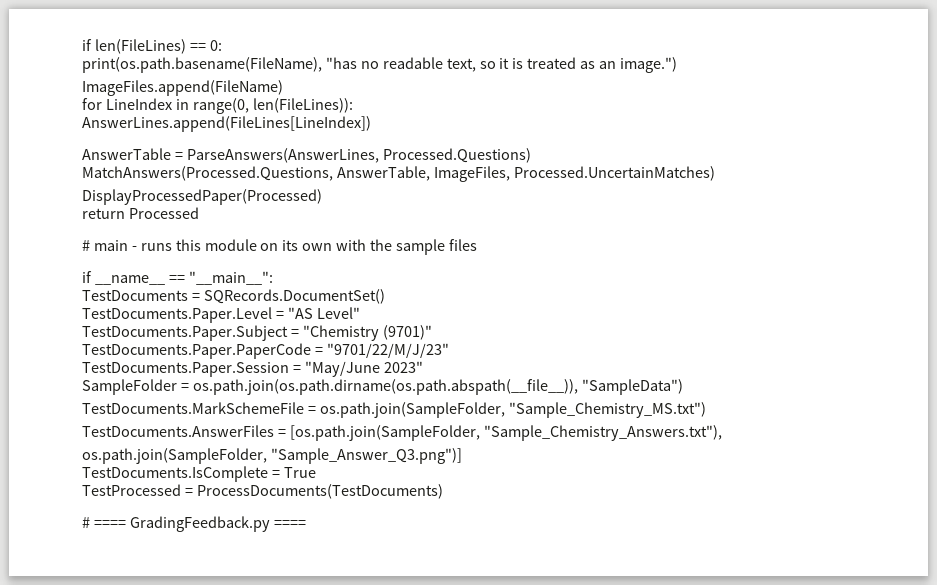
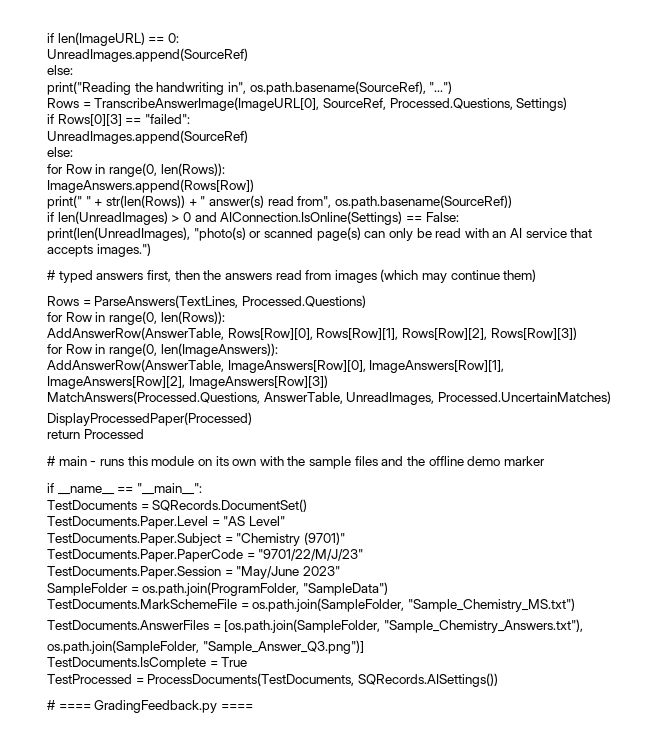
- if len(FileLines) == 0:
- print(os.path.basename(FileName), "has no readable text, so it is treated as an image.")
- ImageFiles.append(FileName)
- for LineIndex in range(0, len(FileLines)):
- AnswerLines.append(FileLines[LineIndex])
- AnswerTable = ParseAnswers(AnswerLines, Processed.Questions)
+ if len(ImageURL) == 0:
+ UnreadImages.append(SourceRef)
+ else:
+ print("Reading the handwriting in", os.path.basename(SourceRef), "...")
+ Rows = TranscribeAnswerImage(ImageURL[0], SourceRef, Processed.Questions, Settings)
+ if Rows[0][3] == "failed":
+ UnreadImages.append(SourceRef)
+ else:
+ for Row in range(0, len(Rows)):
+ ImageAnswers.append(Rows[Row])
+ print(" " + str(len(Rows)) + " answer(s) read from", os.path.basename(SourceRef))
+ if len(UnreadImages) > 0 and AIConnection.IsOnline(Settings) == False:
+ print(len(UnreadImages), "photo(s) or scanned page(s) can only be read with an AI service that accepts images.")
+ # typed answers first, then the answers read from images (which may continue them)
+ Rows = ParseAnswers(TextLines, Processed.Questions)
+ for Row in range(0, len(Rows)):
+ AddAnswerRow(AnswerTable, Rows[Row][0], Rows[Row][1], Rows[Row][2], Rows[Row][3])
+ for Row in range(0, len(ImageAnswers)):
+ AddAnswerRow(AnswerTable, ImageAnswers[Row][0], ImageAnswers[Row][1], ImageAnswers[Row][2], ImageAnswers[Row][3])
- MatchAnswers(Processed.Questions, AnswerTable, ImageFiles, Processed.UncertainMatches)
+ MatchAnswers(Processed.Questions, AnswerTable, UnreadImages, Processed.UncertainMatches)
- # main - runs this module on its own with the sample files
+ # main - runs this module on its own with the sample files and the offline demo marker
- SampleFolder = os.path.join(os.path.dirname(os.path.abspath(__file__)), "SampleData")
+ SampleFolder = os.path.join(ProgramFolder, "SampleData")
- TestProcessed = ProcessDocuments(TestDocuments)
+ TestProcessed = ProcessDocuments(TestDocuments, SQRecords.AISettings())

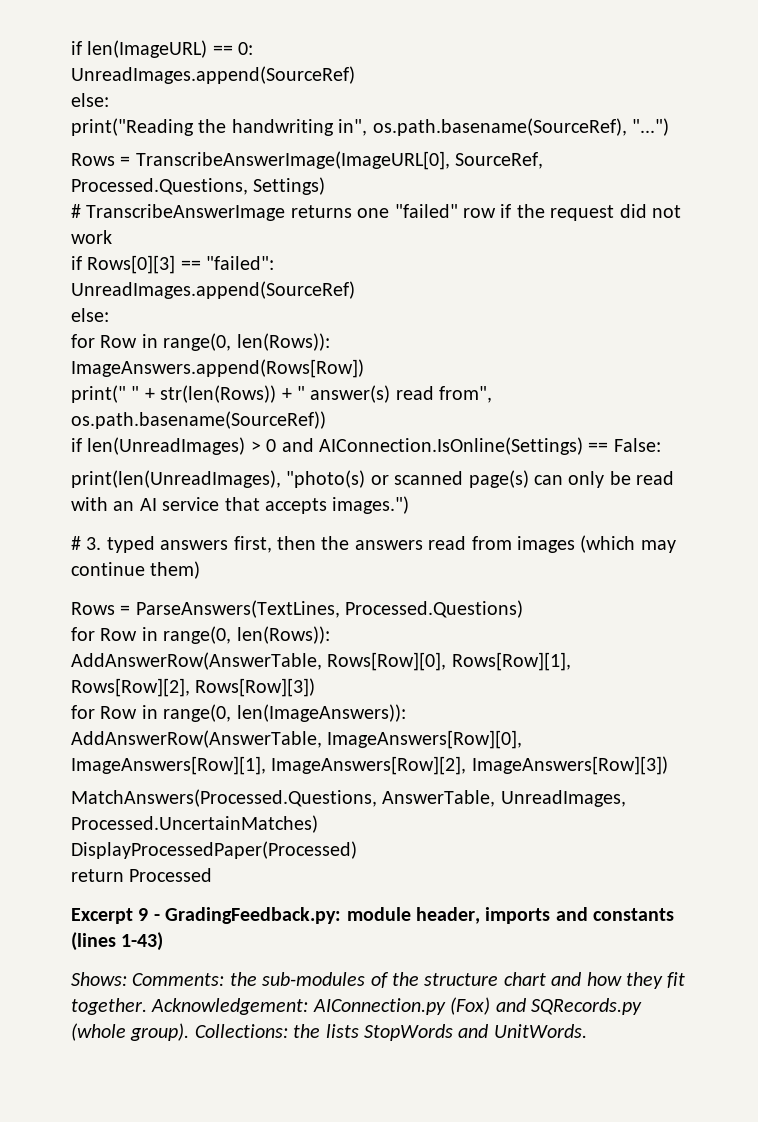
+ # TranscribeAnswerImage returns one "failed" row if the request did not work
- # typed answers first, then the answers read from images (which may continue them)
+ # 3. typed answers first, then the answers read from images (which may continue them)
- # main - runs this module on its own with the sample files and the offline demo marker
- if __name__ == "__main__":
- TestDocuments = SQRecords.DocumentSet()
- TestDocuments.Paper.Level = "AS Level"
- TestDocuments.Paper.Subject = "Chemistry (9701)"
- TestDocuments.Paper.PaperCode = "9701/22/M/J/23"
- TestDocuments.Paper.Session = "May/June 2023"
- SampleFolder = os.path.join(ProgramFolder, "SampleData")
- TestDocuments.MarkSchemeFile = os.path.join(SampleFolder, "Sample_Chemistry_MS.txt")
- TestDocuments.AnswerFiles = [os.path.join(SampleFolder, "Sample_Chemistry_Answers.txt"),
- os.path.join(SampleFolder, "Sample_Answer_Q3.png")]
- TestDocuments.IsComplete = True
- TestProcessed = ProcessDocuments(TestDocuments, SQRecords.AISettings())
- # ==== GradingFeedback.py ====
+ Excerpt 9 - GradingFeedback.py: module header, imports and constants (lines 1-43)
+ Shows: Comments: the sub-modules of the structure chart and how they fit together. Acknowledgement: AIConnection.py (Fox) and SQRecords.py (whole group). Collections: the lists StopWords and UnitWords.

